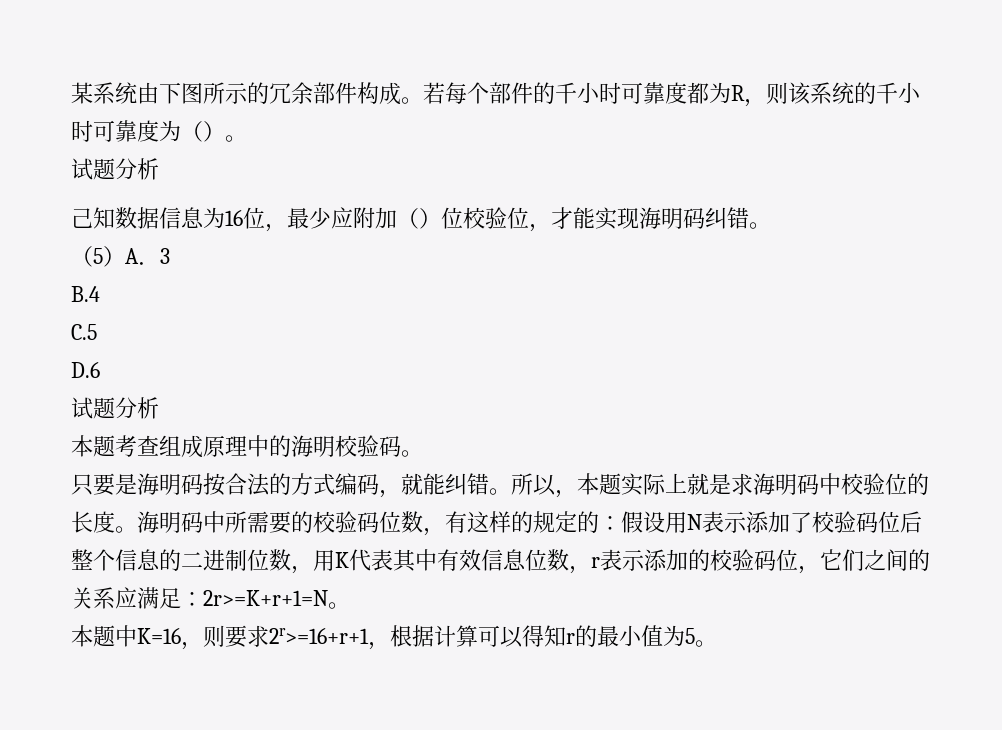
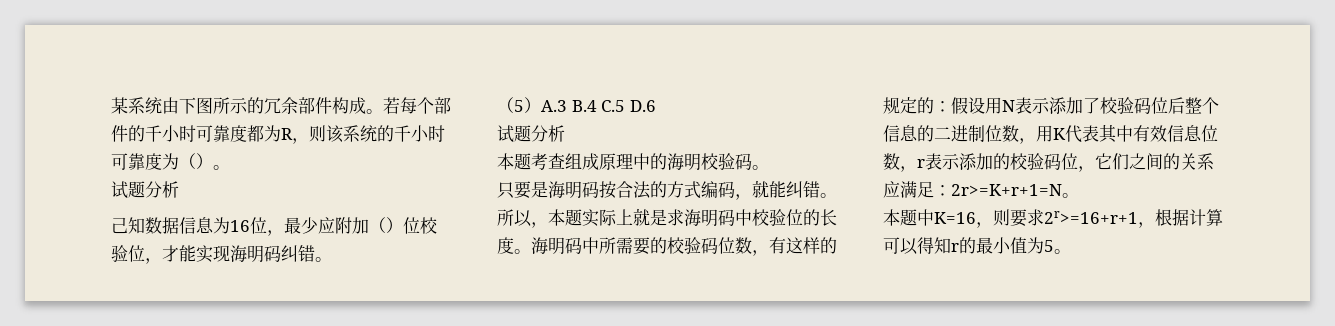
- （5）A．3
- B.4
- C.5
- D.6
+ （5）A.3 B.4 C.5 D.6

